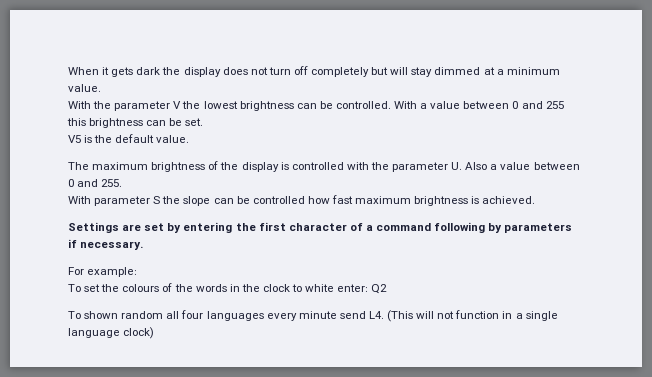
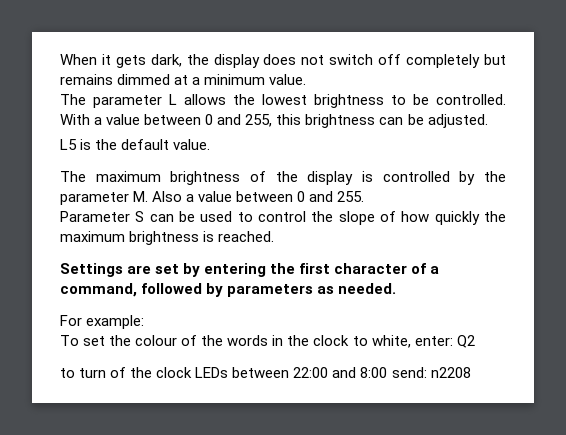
- When it gets dark the display does not turn off completely but will stay dimmed at a minimum value.
+ When it gets dark, the display does not switch off completely but remains dimmed at a minimum value.
- With the parameter V the lowest brightness can be controlled.
+ The parameter L allows the lowest brightness to be controlled.
- With a value between 0 and 255 this brightness can be set.
- V5 is the default value.
+ With a value between 0 and 255, this brightness can be adjusted.
+ L5 is the default value.
- The maximum brightness of the display is controlled with the parameter U. Also a value between 0 and 255.
+ The maximum brightness of the display is controlled by the parameter M. Also a value between 0 and 255.
- With parameter S the slope can be controlled how fast maximum brightness is achieved.
+ Parameter S can be used to control the slope of how quickly the maximum brightness is reached.
- Settings are set by entering the first character of a command following by parameters if necessary.
+ Settings are set by entering the first character of a command, followed by parameters as needed.
- To set the colours of the words in the clock to white enter: Q2
+ To set the colour of the words in the clock to white, enter: Q2
- To shown random all four languages every minute send L4. (This will not function in a single language clock)
+ to turn of the clock LEDs between 22:00 and 8:00 send: n2208

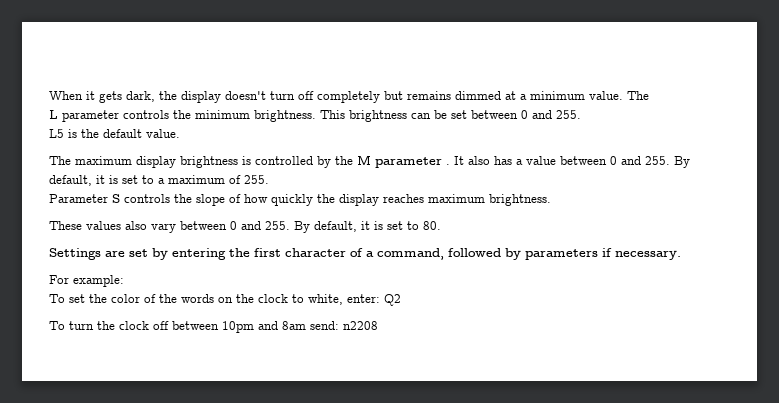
- When it gets dark, the display does not switch off completely but remains dimmed at a minimum value.
- The parameter L allows the lowest brightness to be controlled. With a value between 0 and 255, this brightness can be adjusted.
+ When it gets dark, the display doesn't turn off completely but remains dimmed at a minimum value. The
+ L parameter controls the minimum brightness. This brightness can be set between 0 and 255.
- The maximum brightness of the display is controlled by the parameter M. Also a value between 0 and 255.
- Parameter S can be used to control the slope of how quickly the maximum brightness is reached.
+ The maximum display brightness is controlled by the M parameter . It also has a value between 0 and 255. By default, it is set to a maximum of 255.
+ Parameter S controls the slope of how quickly the display reaches maximum brightness.
+ These values also vary between 0 and 255. By default, it is set to 80.
- Settings are set by entering the first character of a command, followed by parameters as needed.
+ Settings are set by entering the first character of a command, followed by parameters if necessary.
- To set the colour of the words in the clock to white, enter: Q2
+ To set the color of the words on the clock to white, enter: Q2
- to turn of the clock LEDs between 22:00 and 8:00 send: n2208
+ To turn the clock off between 10pm and 8am send: n2208

